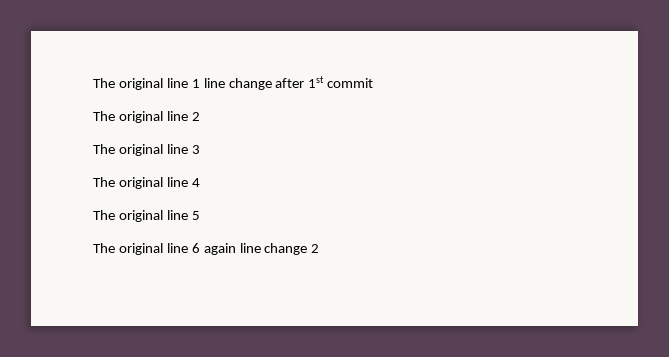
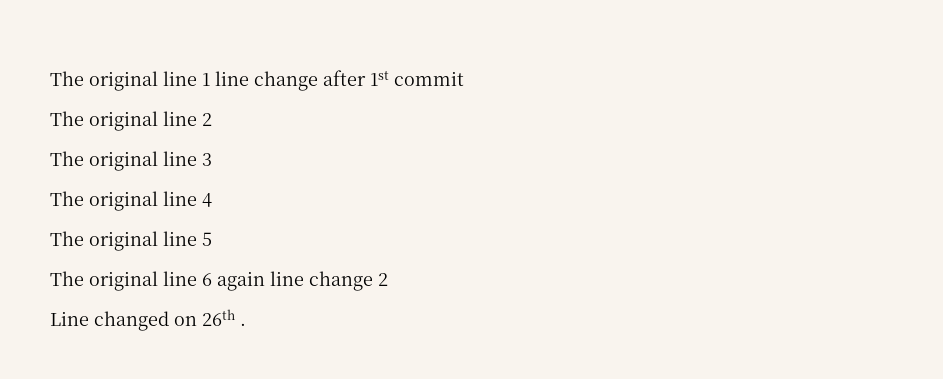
+ Line changed on 26th .

